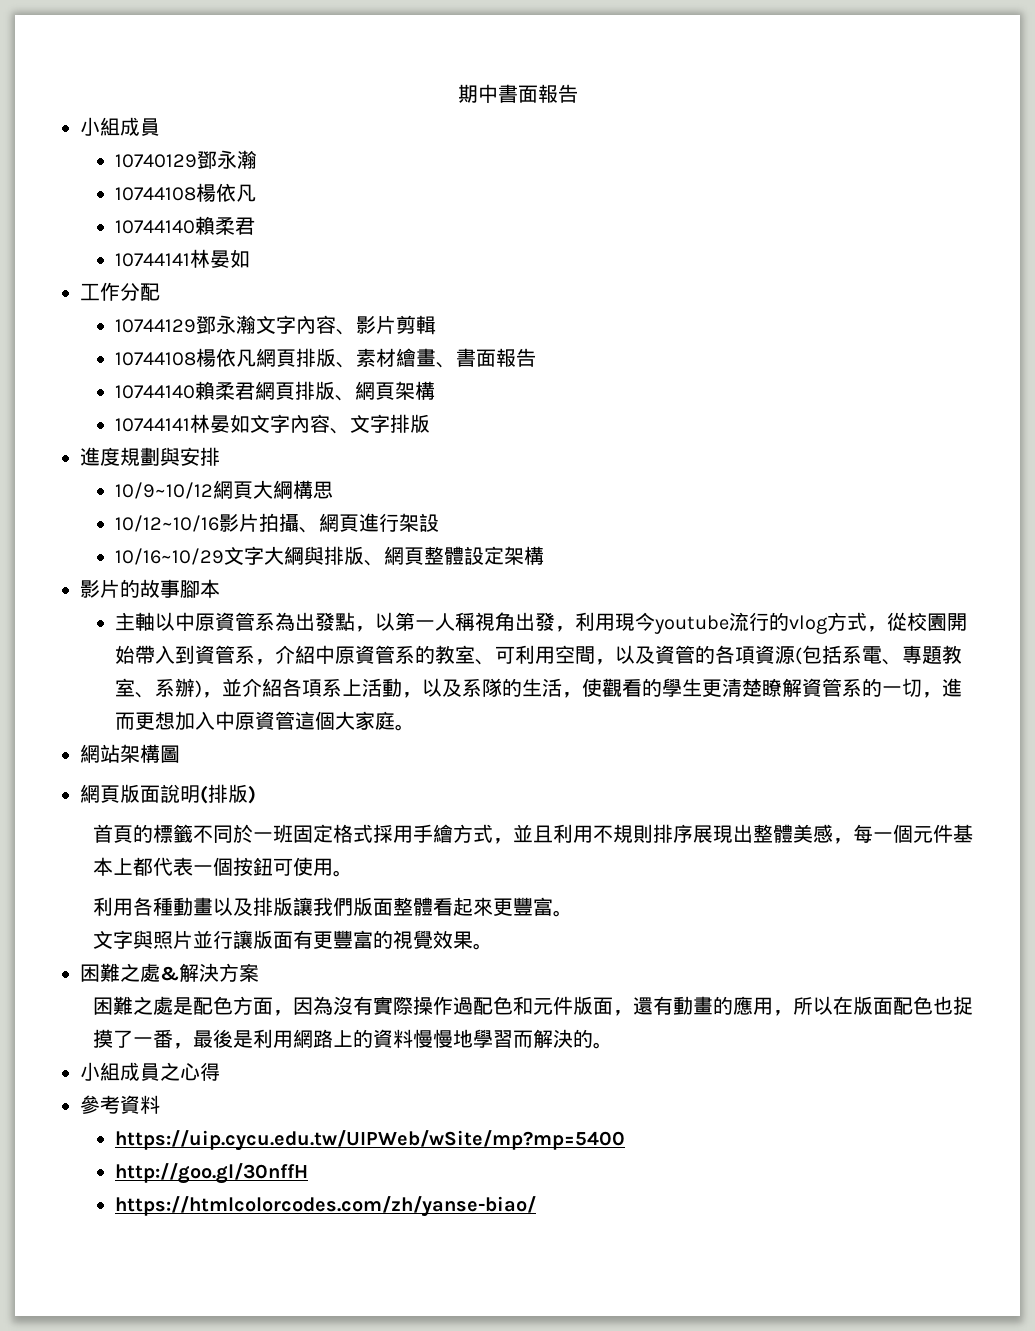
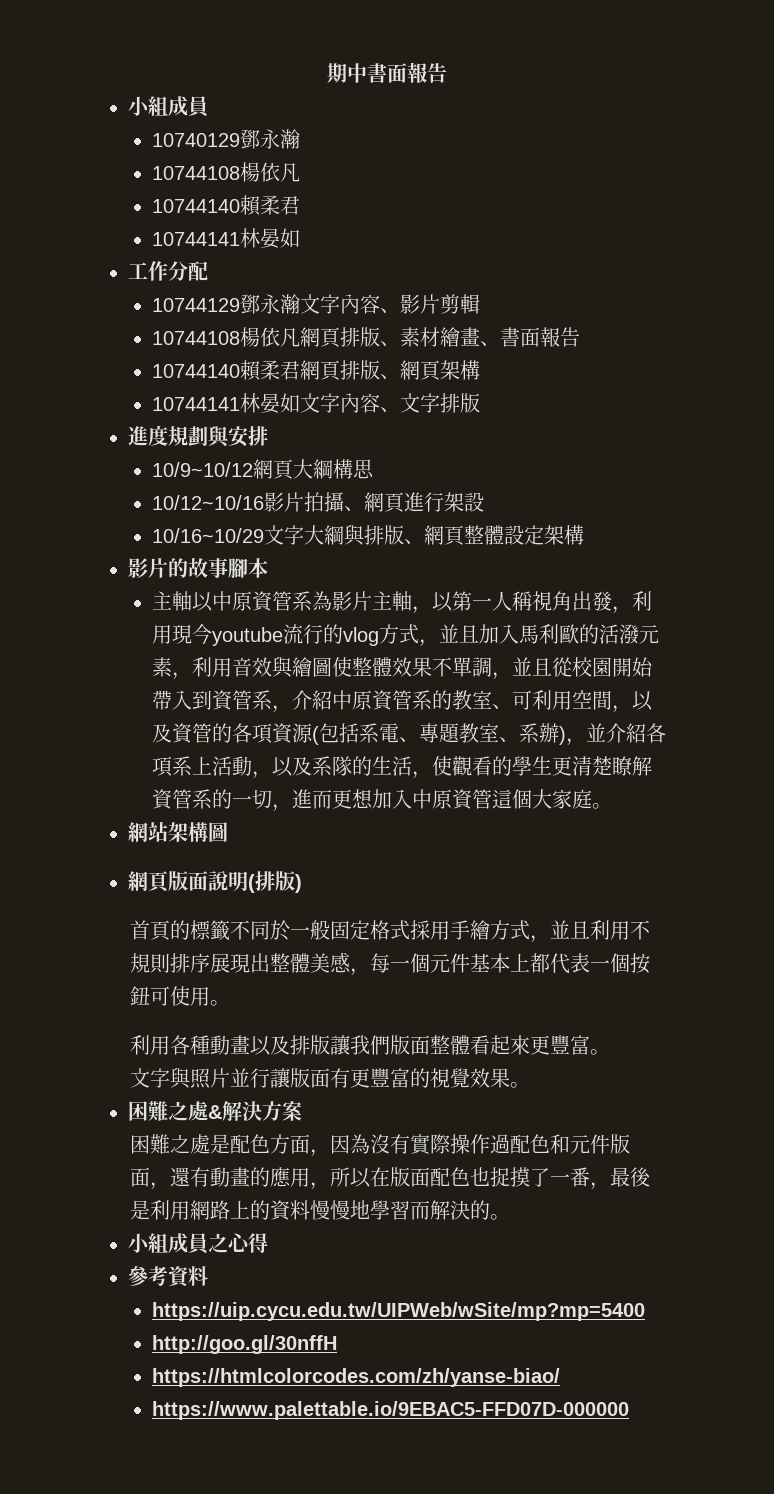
- 主軸以中原資管系為出發點，以第一人稱視角出發，利用現今youtube流行的vlog方式，從校園開始帶入到資管系，介紹中原資管系的教室、可利用空間，以及資管的各項資源(包括系電、專題教室、系辦)，並介紹各項系上活動，以及系隊的生活，使觀看的學生更清楚瞭解資管系的一切，進而更想加入中原資管這個大家庭。
+ 主軸以中原資管系為影片主軸，以第一人稱視角出發，利用現今youtube流行的vlog方式，並且加入馬利歐的活潑元素，利用音效與繪圖使整體效果不單調，並且從校園開始帶入到資管系，介紹中原資管系的教室、可利用空間，以及資管的各項資源(包括系電、專題教室、系辦)，並介紹各項系上活動，以及系隊的生活，使觀看的學生更清楚瞭解資管系的一切，進而更想加入中原資管這個大家庭。
- 首頁的標籤不同於一班固定格式採用手繪方式，並且利用不規則排序展現出整體美感，每一個元件基本上都代表一個按鈕可使用。
+ 首頁的標籤不同於一般固定格式採用手繪方式，並且利用不規則排序展現出整體美感，每一個元件基本上都代表一個按鈕可使用。
+ https://www.palettable.io/9EBAC5-FFD07D-000000

